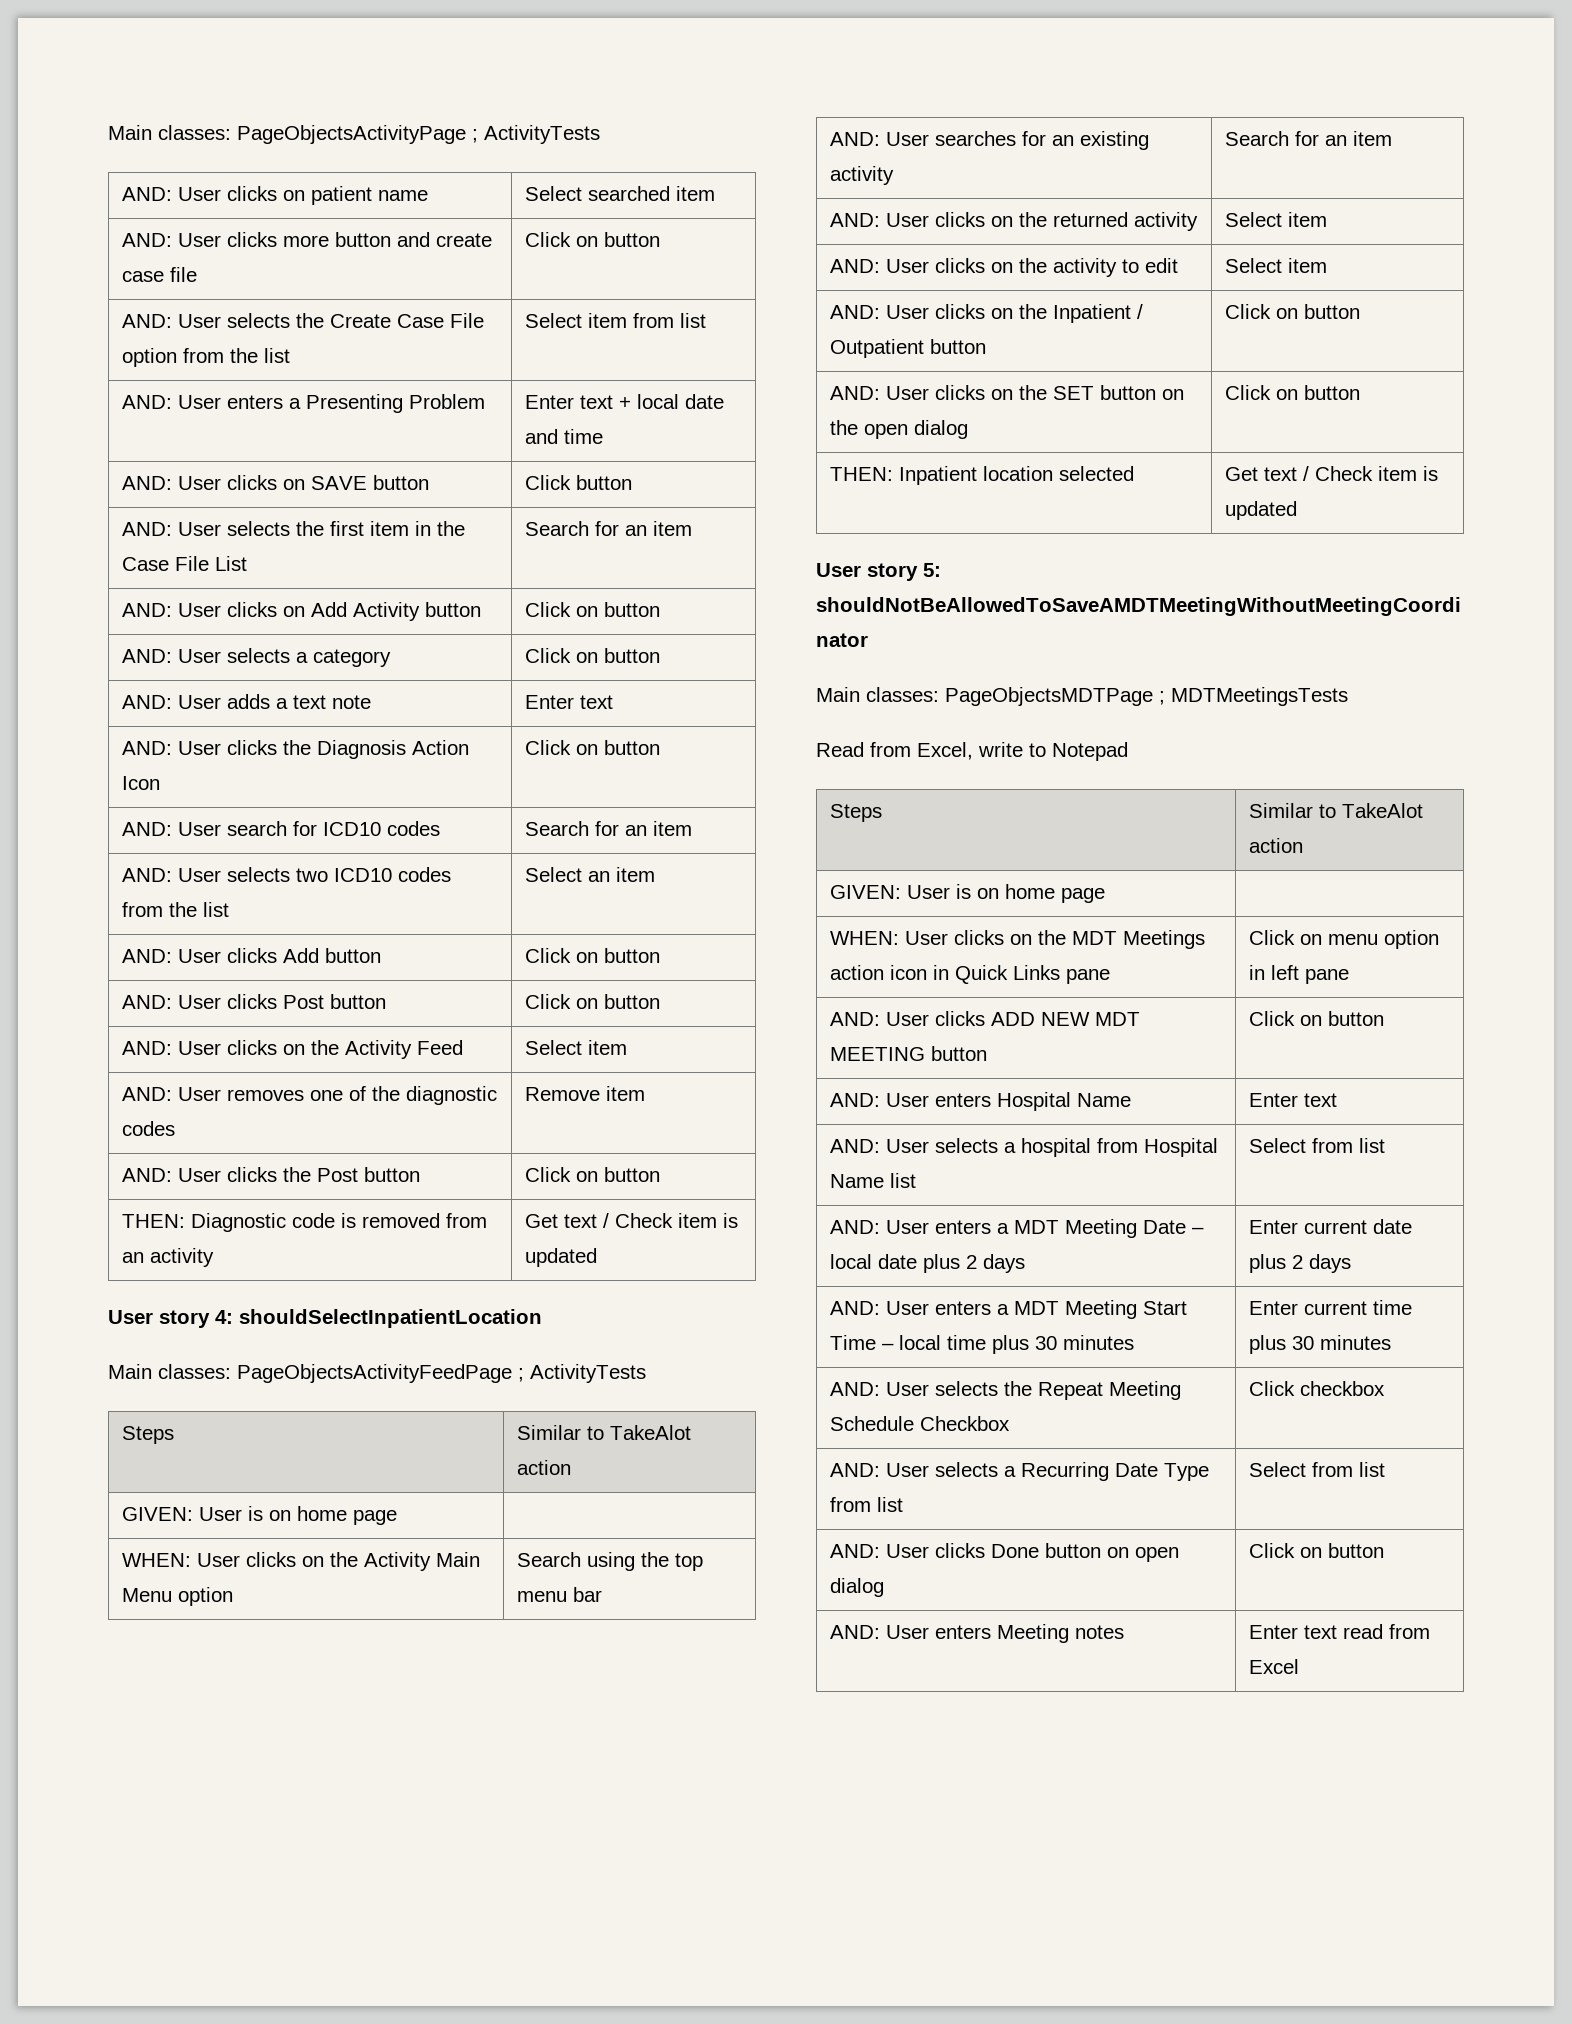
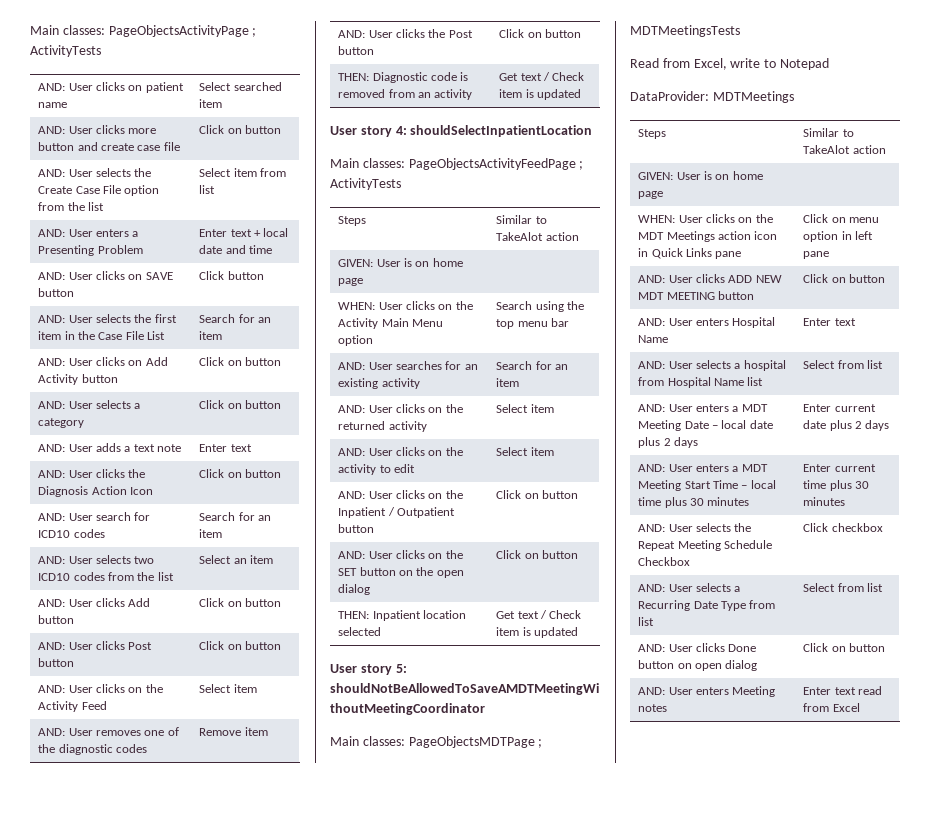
+ DataProvider: MDTMeetings

